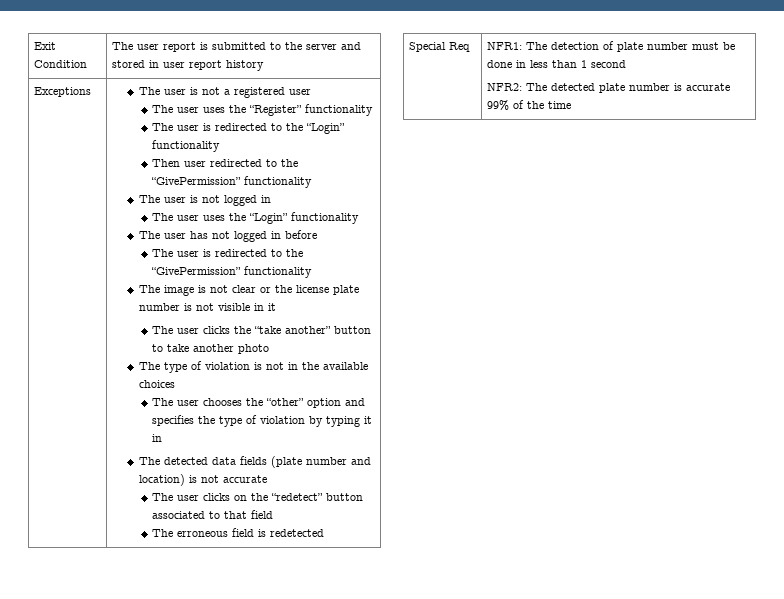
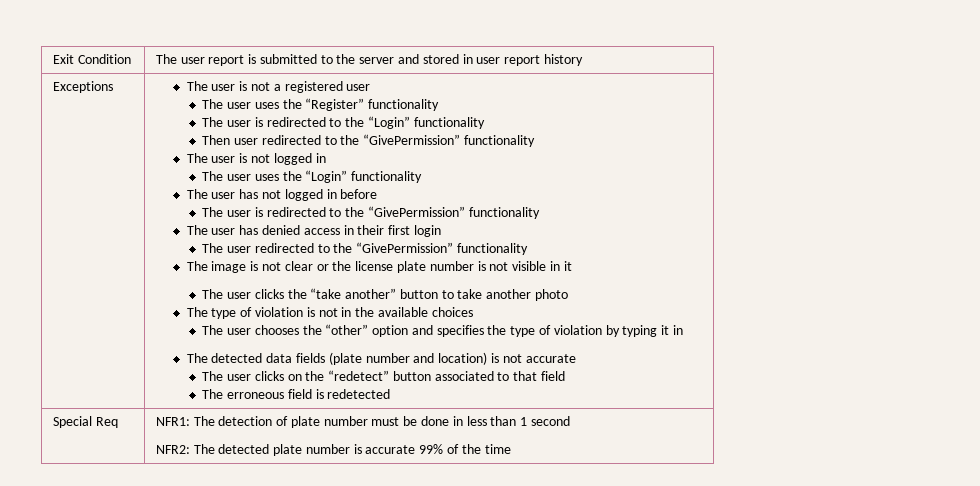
+ The user has denied access in their first login
+ The user redirected to the “GivePermission” functionality

